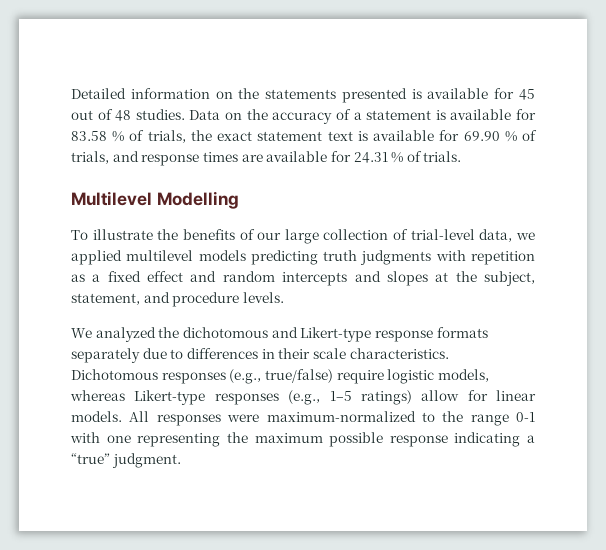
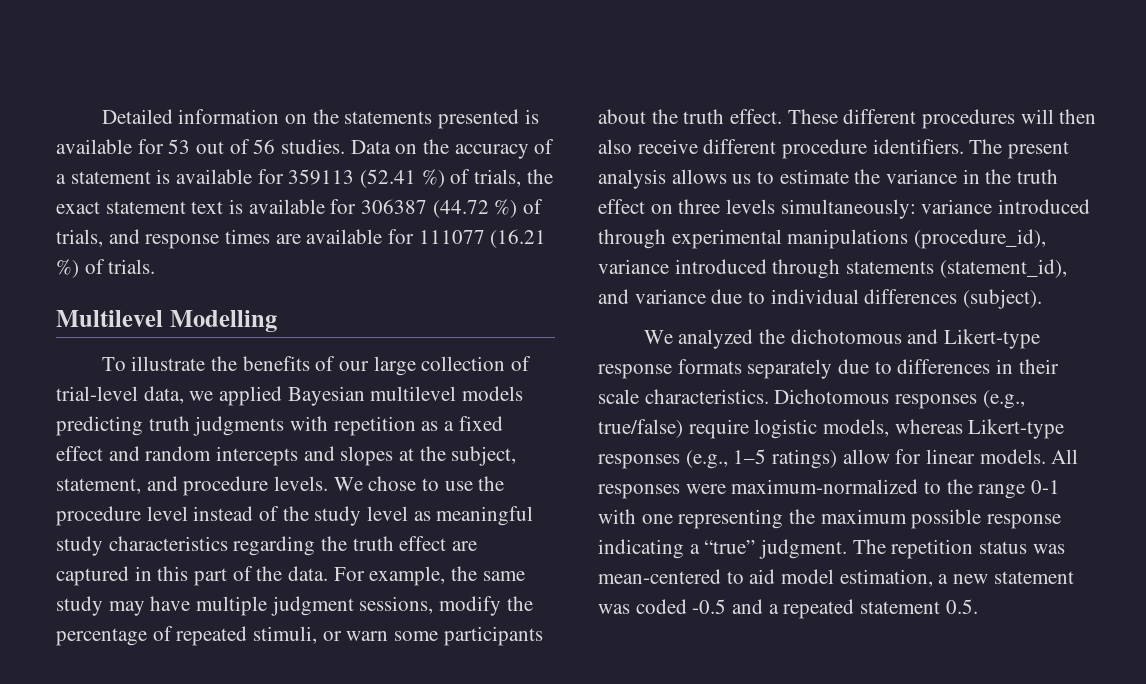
- Detailed information on the statements presented is available for 45 out of 48 studies.
+ Detailed information on the statements presented is available for 53 out of 56 studies.
- Data on the accuracy of a statement is available for 83.58 % of trials, the exact statement text is available for 69.90 % of trials, and response times are available for 24.31 % of trials.
+ Data on the accuracy of a statement is available for 359113 (52.41 %) of trials, the exact statement text is available for 306387 (44.72 %) of trials, and response times are available for 111077 (16.21 %) of trials.
- To illustrate the benefits of our large collection of trial-level data, we applied multilevel models predicting truth judgments with repetition as a fixed effect and random intercepts and slopes at the subject, statement, and procedure levels.
+ To illustrate the benefits of our large collection of trial-level data, we applied Bayesian multilevel models predicting truth judgments with repetition as a fixed effect and random intercepts and slopes at the subject, statement, and procedure levels. We chose to use the procedure level instead of the study level as meaningful study characteristics regarding the truth effect are captured in this part of the data. For example, the same study may have multiple judgment sessions, modify the percentage of repeated stimuli, or warn some participants about the truth effect. These different procedures will then also receive different procedure identifiers. The present analysis allows us to estimate the variance in the truth effect on three levels simultaneously: variance introduced through experimental manipulations (procedure_id), variance introduced through statements (statement_id), and variance due to individual differences (subject).
+ The repetition status was mean-centered to aid model estimation, a new statement was coded -0.5 and a repeated statement 0.5.

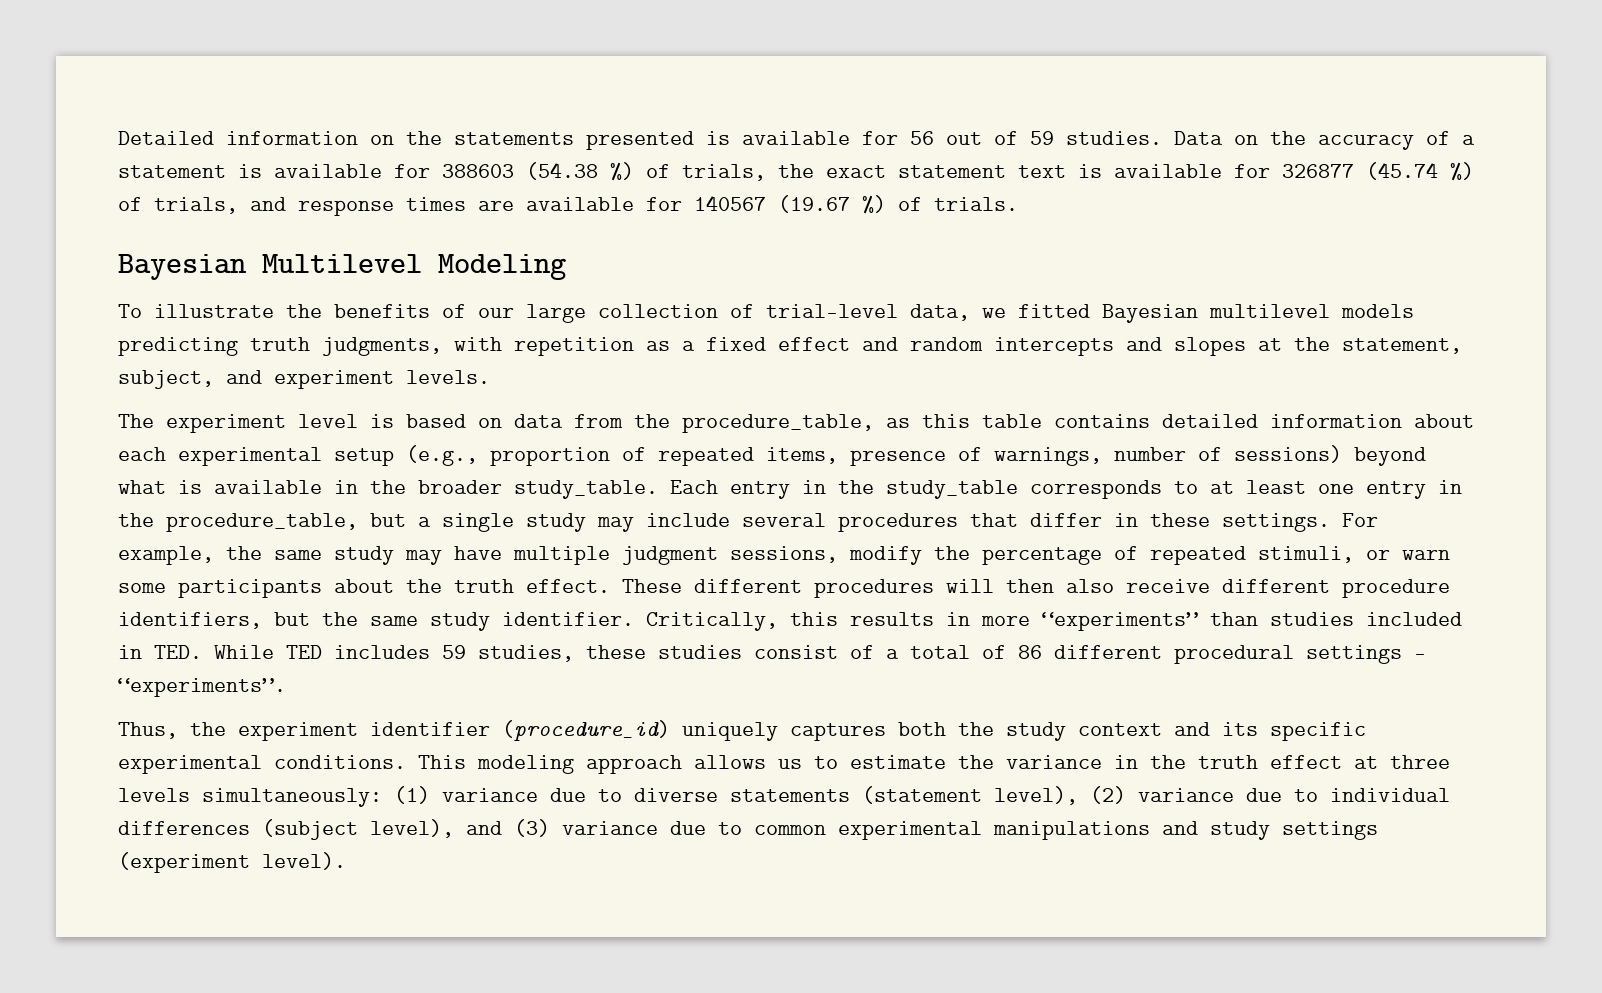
- Detailed information on the statements presented is available for 53 out of 56 studies.
+ Detailed information on the statements presented is available for 56 out of 59 studies.
- Data on the accuracy of a statement is available for 359113 (52.41 %) of trials, the exact statement text is available for 306387 (44.72 %) of trials, and response times are available for 111077 (16.21 %) of trials.
+ Data on the accuracy of a statement is available for 388603 (54.38 %) of trials, the exact statement text is available for 326877 (45.74 %) of trials, and response times are available for 140567 (19.67 %) of trials.
- Multilevel Modelling
+ Bayesian Multilevel Modeling
- To illustrate the benefits of our large collection of trial-level data, we applied Bayesian multilevel models predicting truth judgments with repetition as a fixed effect and random intercepts and slopes at the subject, statement, and procedure levels. We chose to use the procedure level instead of the study level as meaningful study characteristics regarding the truth effect are captured in this part of the data.
+ To illustrate the benefits of our large collection of trial-level data, we fitted Bayesian multilevel models predicting truth judgments, with repetition as a fixed effect and random intercepts and slopes at the statement, subject, and experiment levels.
+ The experiment level is based on data from the procedure_table, as this table contains detailed information about each experimental setup (e.g., proportion of repeated items, presence of warnings, number of sessions) beyond what is available in the broader study_table. Each entry in the study_table corresponds to at least one entry in the procedure_table, but a single study may include several procedures that differ in these settings.
- These different procedures will then also receive different procedure identifiers. The present analysis allows us to estimate the variance in the truth effect on three levels simultaneously: variance introduced through experimental manipulations (procedure_id), variance introduced through statements (statement_id), and variance due to individual differences (subject).
- We analyzed the dichotomous and Likert-type response formats separately due to differences in their scale characteristics. Dichotomous responses (e.g., true/false) require logistic models, whereas Likert-type responses (e.g., 1–5 ratings) allow for linear models. All responses were maximum-normalized to the range 0-1 with one representing the maximum possible response indicating a “true” judgment. The repetition status was mean-centered to aid model estimation, a new statement was coded -0.5 and a repeated statement 0.5.
+ These different procedures will then also receive different procedure identifiers, but the same study identifier. Critically, this results in more “experiments” than studies included in TED. While TED includes 59 studies, these studies consist of a total of 86 different procedural settings – “experiments”.
+ Thus, the experiment identifier (procedure_id) uniquely captures both the study context and its specific experimental conditions. This modeling approach allows us to estimate the variance in the truth effect at three levels simultaneously: (1) variance due to diverse statements (statement level), (2) variance due to individual differences (subject level), and (3) variance due to common experimental manipulations and study settings (experiment level).

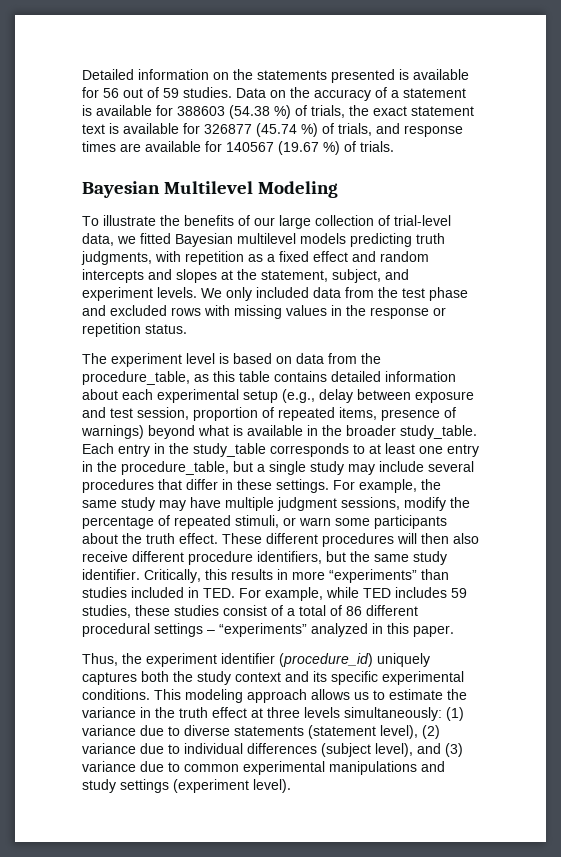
+ We only included data from the test phase and excluded rows with missing values in the response or repetition status.
- The experiment level is based on data from the procedure_table, as this table contains detailed information about each experimental setup (e.g., proportion of repeated items, presence of warnings, number of sessions) beyond what is available in the broader study_table.
+ The experiment level is based on data from the procedure_table, as this table contains detailed information about each experimental setup (e.g., delay between exposure and test session, proportion of repeated items, presence of warnings) beyond what is available in the broader study_table.
- Critically, this results in more “experiments” than studies included in TED. While TED includes 59 studies, these studies consist of a total of 86 different procedural settings – “experiments”.
+ Critically, this results in more “experiments” than studies included in TED. For example, while TED includes 59 studies, these studies consist of a total of 86 different procedural settings – “experiments” analyzed in this paper.

